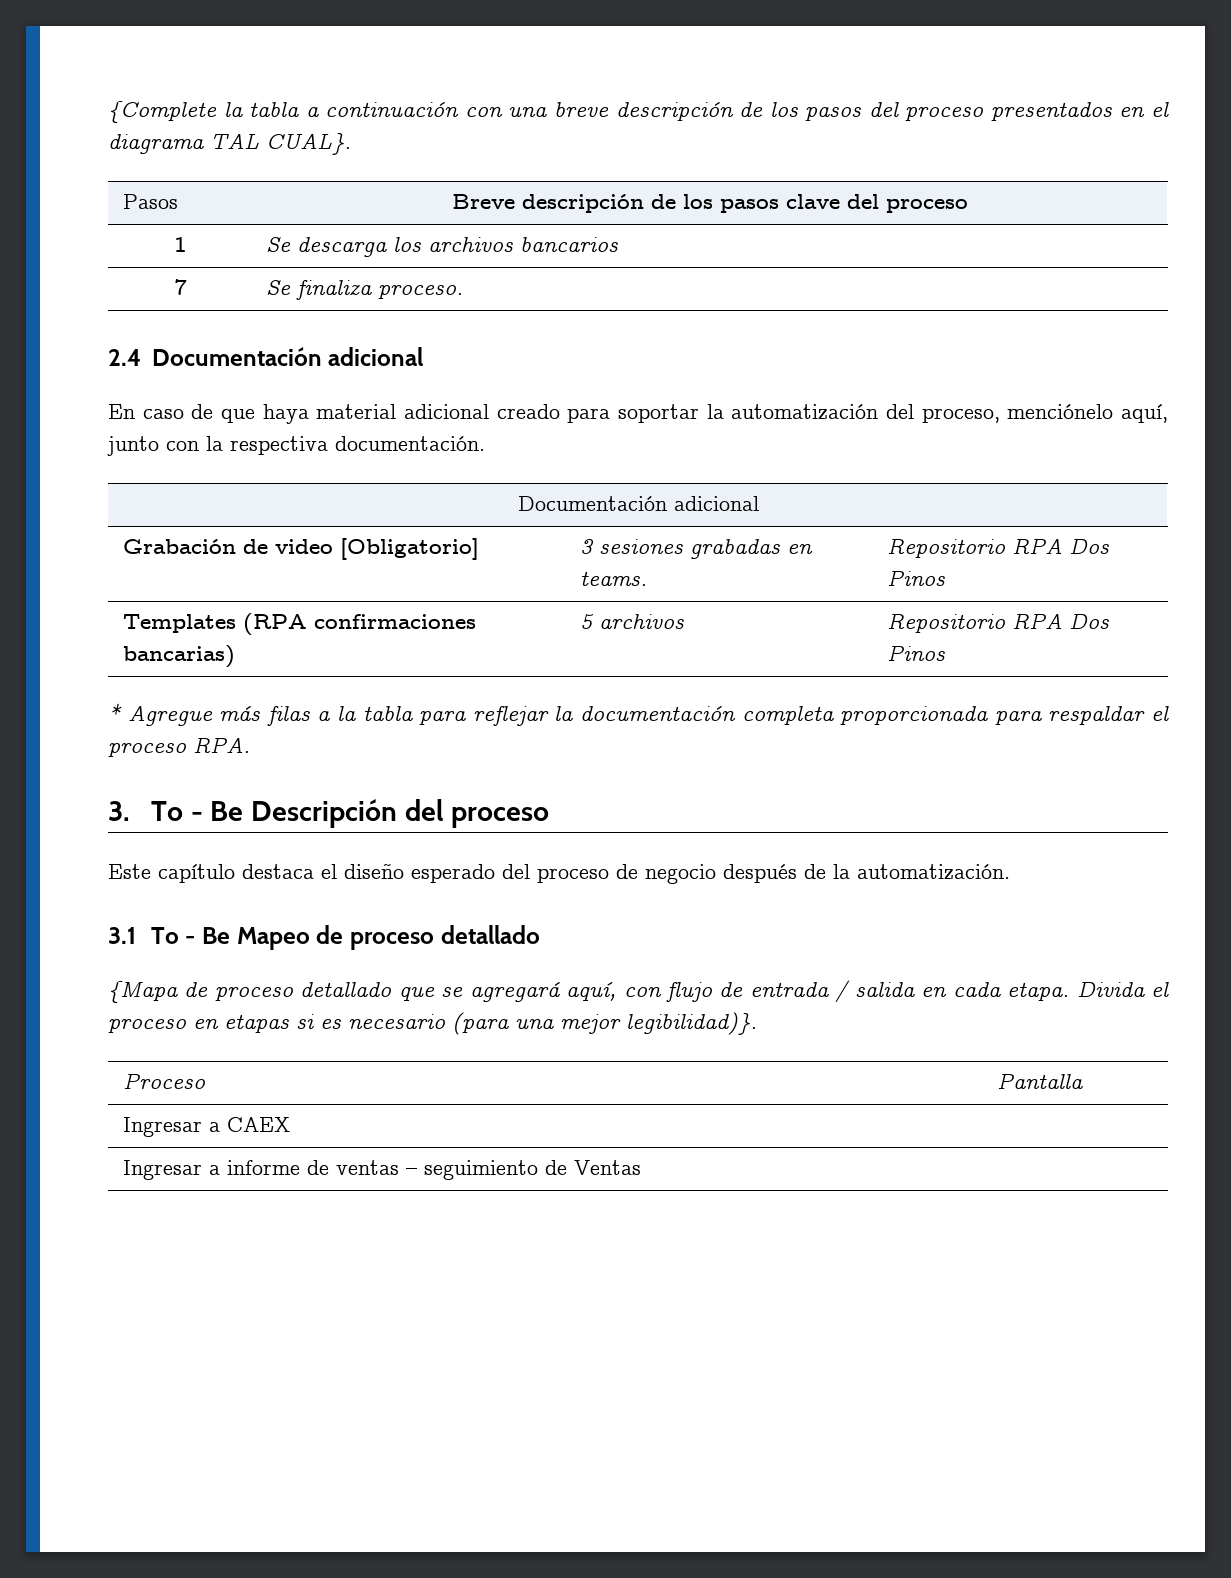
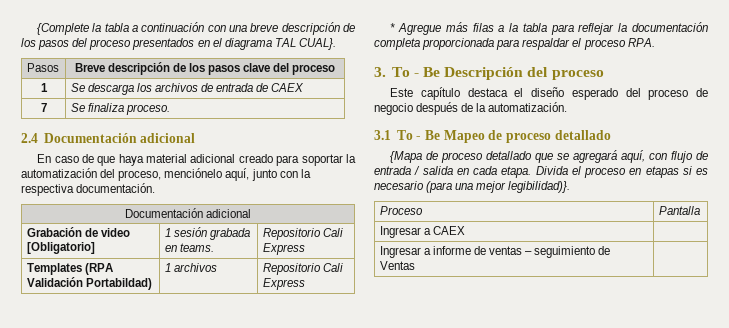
- 1 | Se descarga los archivos bancarios
+ 1 | Se descarga los archivos de entrada de CAEX
- Grabación de video [Obligatorio] | 3 sesiones grabadas en teams. | Repositorio RPA Dos Pinos
+ Grabación de video [Obligatorio] | 1 sesión grabada en teams. | Repositorio Cali Express
- Templates (RPA confirmaciones bancarias) | 5 archivos | Repositorio RPA Dos Pinos
+ Templates (RPA Validación Portabildad) | 1 archivos | Repositorio Cali Express

